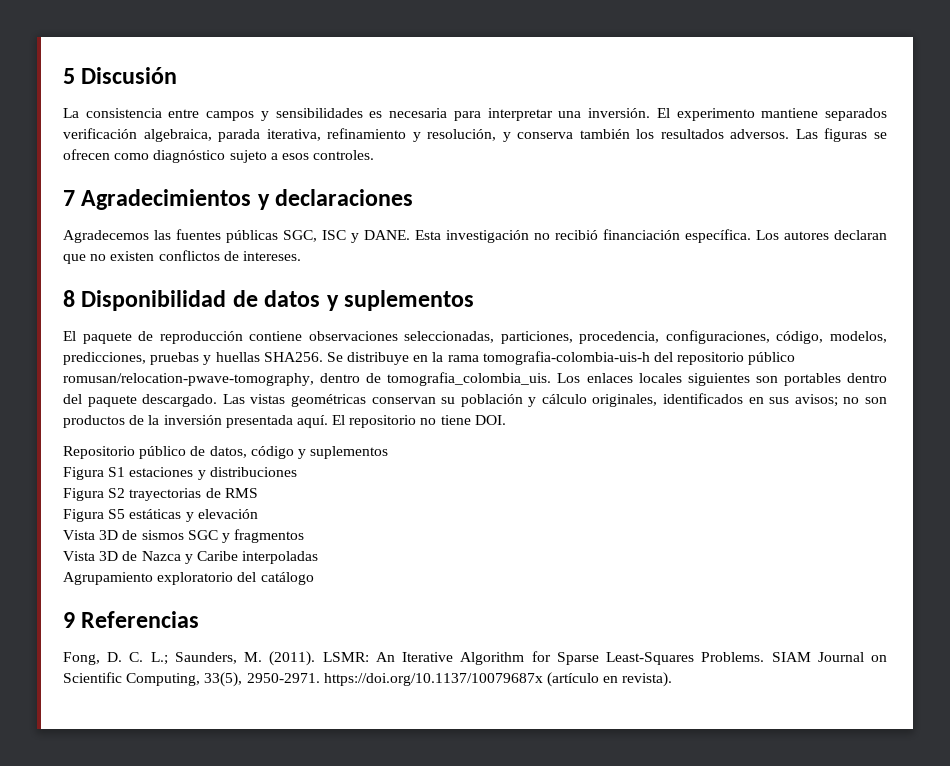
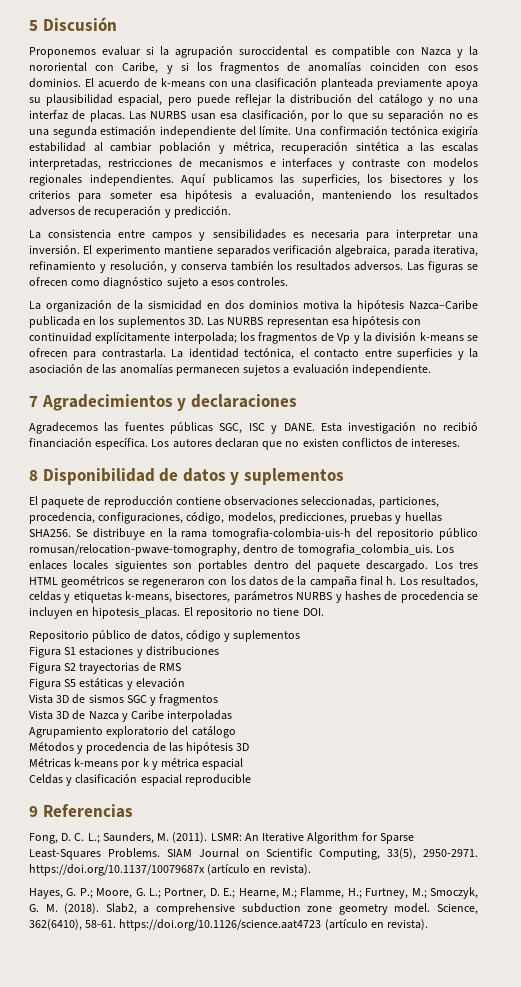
+ Proponemos evaluar si la agrupación suroccidental es compatible con Nazca y la nororiental con Caribe, y si los fragmentos de anomalías coinciden con esos dominios. El acuerdo de k-means con una clasificación planteada previamente apoya su plausibilidad espacial, pero puede reflejar la distribución del catálogo y no una interfaz de placas. Las NURBS usan esa clasificación, por lo que su separación no es una segunda estimación independiente del límite. Una confirmación tectónica exigiría estabilidad al cambiar población y métrica, recuperación sintética a las escalas interpretadas, restricciones de mecanismos e interfaces y contraste con modelos regionales independientes. Aquí publicamos las superficies, los bisectores y los criterios para someter esa hipótesis a evaluación, manteniendo los resultados adversos de recuperación y predicción.
+ La organización de la sismicidad en dos dominios motiva la hipótesis Nazca–Caribe publicada en los suplementos 3D. Las NURBS representan esa hipótesis con continuidad explícitamente interpolada; los fragmentos de Vp y la división k-means se ofrecen para contrastarla. La identidad tectónica, el contacto entre superficies y la asociación de las anomalías permanecen sujetos a evaluación independiente.
- Las vistas geométricas conservan su población y cálculo originales, identificados en sus avisos; no son productos de la inversión presentada aquí.
+ Los tres HTML geométricos se regeneraron con los datos de la campaña final h. Los resultados, celdas y etiquetas k-means, bisectores, parámetros NURBS y hashes de procedencia se incluyen en hipotesis_placas.
+ Métodos y procedencia de las hipótesis 3D
+ Métricas k-means por k y métrica espacial
+ Celdas y clasificación espacial reproducible
+ Hayes, G. P.; Moore, G. L.; Portner, D. E.; Hearne, M.; Flamme, H.; Furtney, M.; Smoczyk, G. M. (2018). Slab2, a comprehensive subduction zone geometry model. Science, 362(6410), 58-61. https://doi.org/10.1126/science.aat4723 (artículo en revista).

